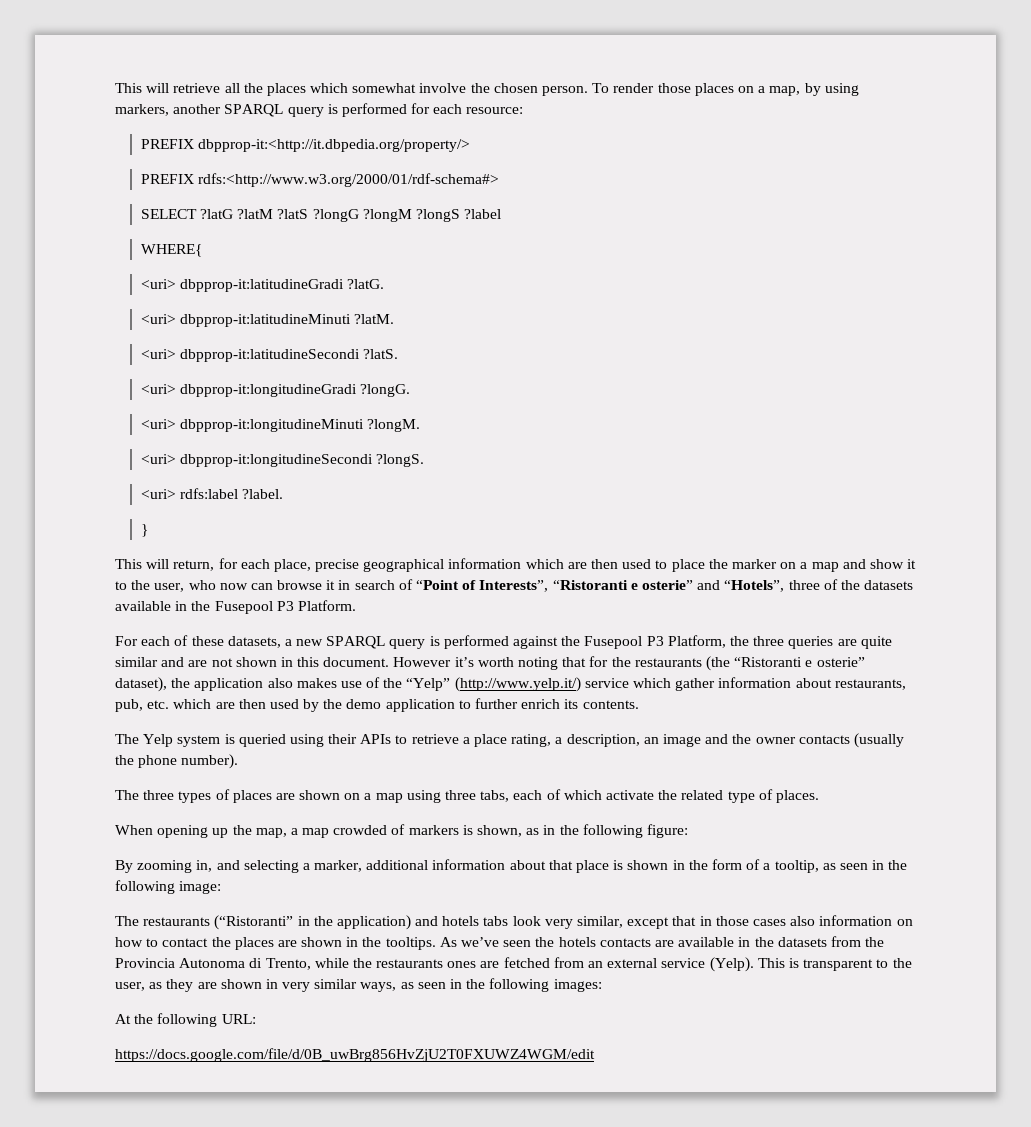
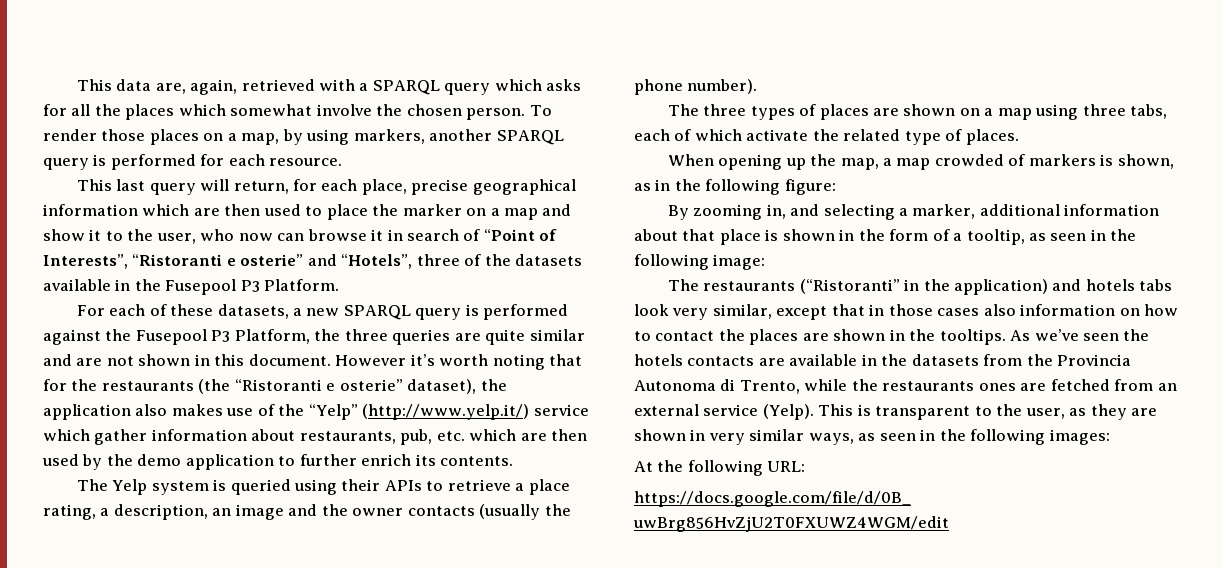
- This will retrieve all the places which somewhat involve the chosen person.
+ This data are, again, retrieved with a SPARQL query which asks for all the places which somewhat involve the chosen person.
- To render those places on a map, by using markers, another SPARQL query is performed for each resource:
- PREFIX dbpprop-it:<http://it.dbpedia.org/property/>
- PREFIX rdfs:<http://www.w3.org/2000/01/rdf-schema#>
- SELECT ?latG ?latM ?latS ?longG ?longM ?longS ?label
- WHERE{
- <uri> dbpprop-it:latitudineGradi ?latG.
- <uri> dbpprop-it:latitudineMinuti ?latM.
- <uri> dbpprop-it:latitudineSecondi ?latS.
- <uri> dbpprop-it:longitudineGradi ?longG.
- <uri> dbpprop-it:longitudineMinuti ?longM.
- <uri> dbpprop-it:longitudineSecondi ?longS.
- <uri> rdfs:label ?label.
- }
- This will return, for each place, precise geographical information which are then used to place the marker on a map and show it to the user, who now can browse it in search of “Point of Interests”, “Ristoranti e osterie” and “Hotels”, three of the datasets available in the Fusepool P3 Platform.
+ To render those places on a map, by using markers, another SPARQL query is performed for each resource.
+ This last query will return, for each place, precise geographical information which are then used to place the marker on a map and show it to the user, who now can browse it in search of “Point of Interests”, “Ristoranti e osterie” and “Hotels”, three of the datasets available in the Fusepool P3 Platform.

